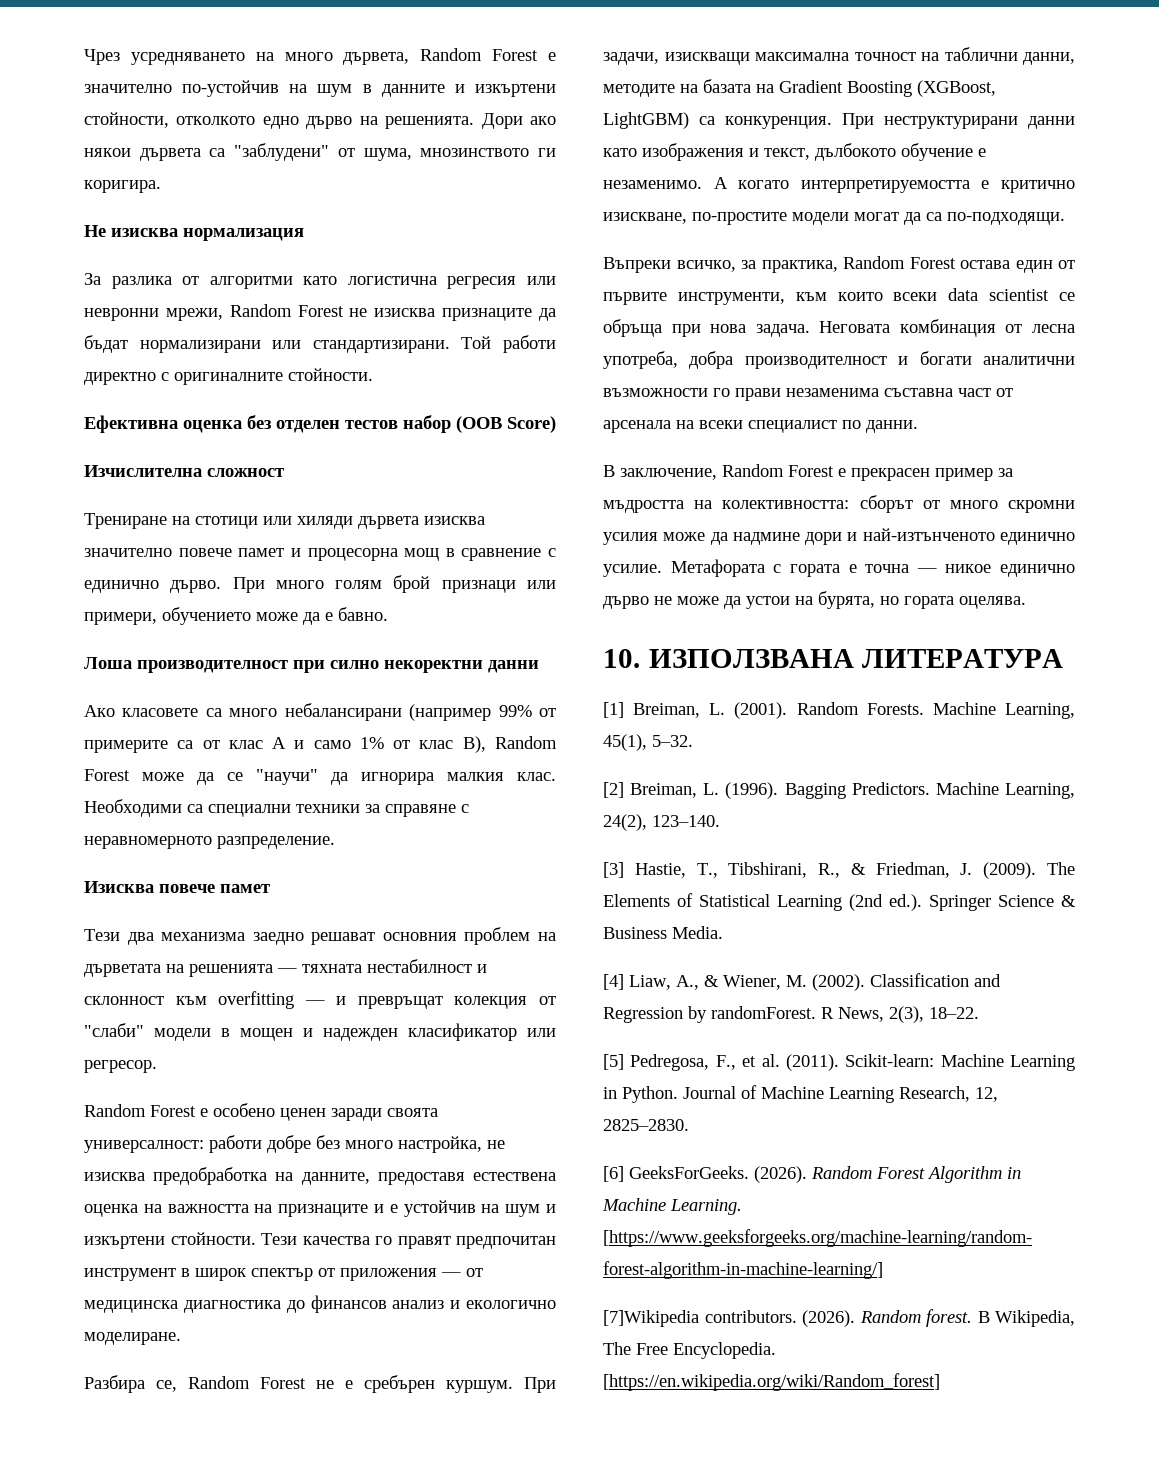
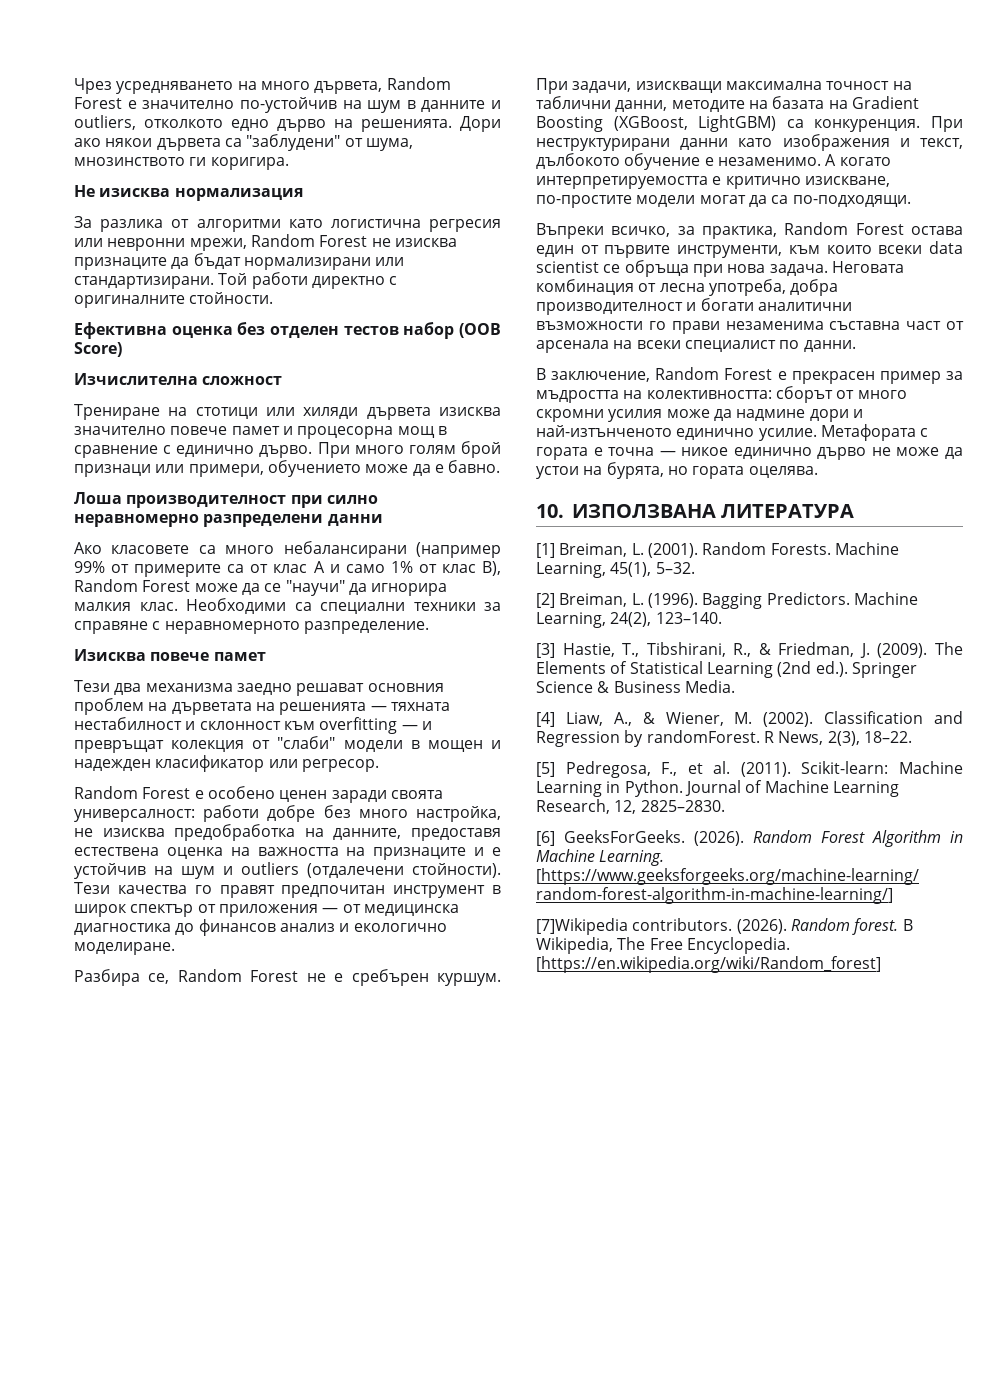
- Чрез усредняването на много дървета, Random Forest е значително по-устойчив на шум в данните и изкъртени стойности, отколкото едно дърво на решенията.
+ Чрез усредняването на много дървета, Random Forest е значително по-устойчив на шум в данните и outliers, отколкото едно дърво на решенията.
- Лоша производителност при силно некоректни данни
+ Лоша производителност при силно неравномерно разпределени данни
- Random Forest е особено ценен заради своята универсалност: работи добре без много настройка, не изисква предобработка на данните, предоставя естествена оценка на важността на признаците и е устойчив на шум и изкъртени стойности.
+ Random Forest е особено ценен заради своята универсалност: работи добре без много настройка, не изисква предобработка на данните, предоставя естествена оценка на важността на признаците и е устойчив на шум и outliers (отдалечени стойности).

